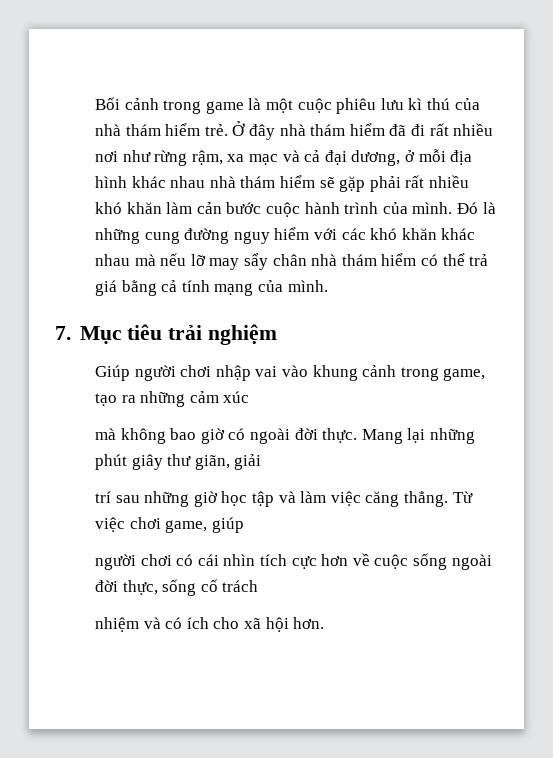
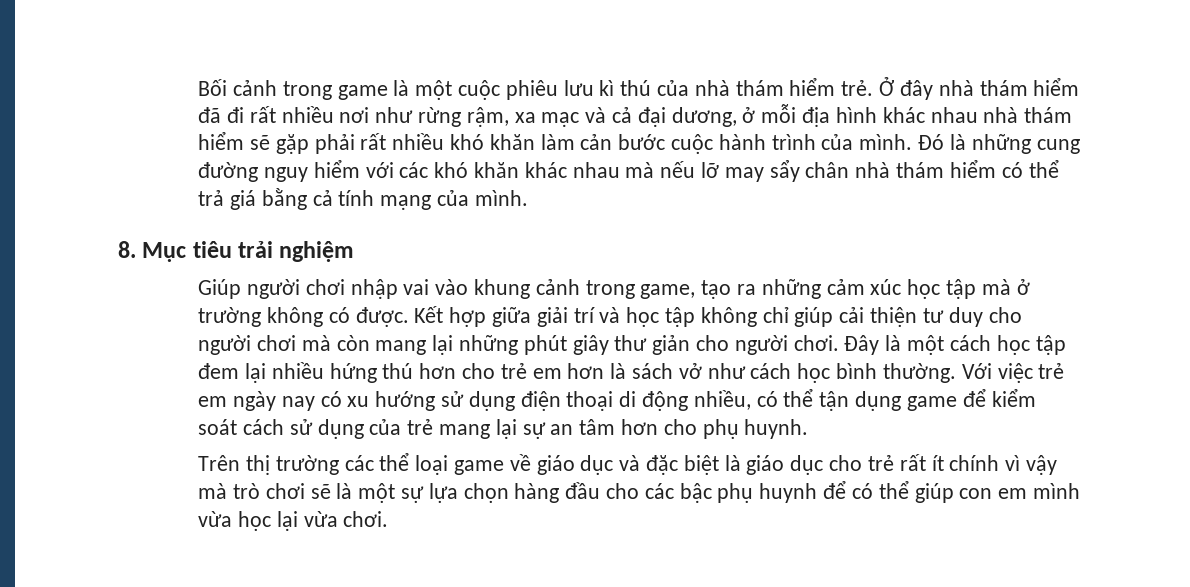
- 7. Mục tiêu trải nghiệm
+ 8. Mục tiêu trải nghiệm
- Giúp người chơi nhập vai vào khung cảnh trong game, tạo ra những cảm xúc
- mà không bao giờ có ngoài đời thực. Mang lại những phút giây thư giãn, giải
- trí sau những giờ học tập và làm việc căng thẳng. Từ việc chơi game, giúp
- người chơi có cái nhìn tích cực hơn về cuộc sống ngoài đời thực, sống cố trách
- nhiệm và có ích cho xã hội hơn.
+ Giúp người chơi nhập vai vào khung cảnh trong game, tạo ra những cảm xúc học tập mà ở trường không có được. Kết hợp giữa giải trí và học tập không chỉ giúp cải thiện tư duy cho người chơi mà còn mang lại những phút giây thư giản cho người chơi. Đây là một cách học tập đem lại nhiều hứng thú hơn cho trẻ em hơn là sách vở như cách học bình thường. Với việc trẻ em ngày nay có xu hướng sử dụng điện thoại di động nhiều, có thể tận dụng game để kiểm soát cách sử dụng của trẻ mang lại sự an tâm hơn cho phụ huynh.
+ Trên thị trường các thể loại game về giáo dục và đặc biệt là giáo dục cho trẻ rất ít chính vì vậy mà trò chơi sẽ là một sự lựa chọn hàng đầu cho các bậc phụ huynh để có thể giúp con em mình vừa học lại vừa chơi.

